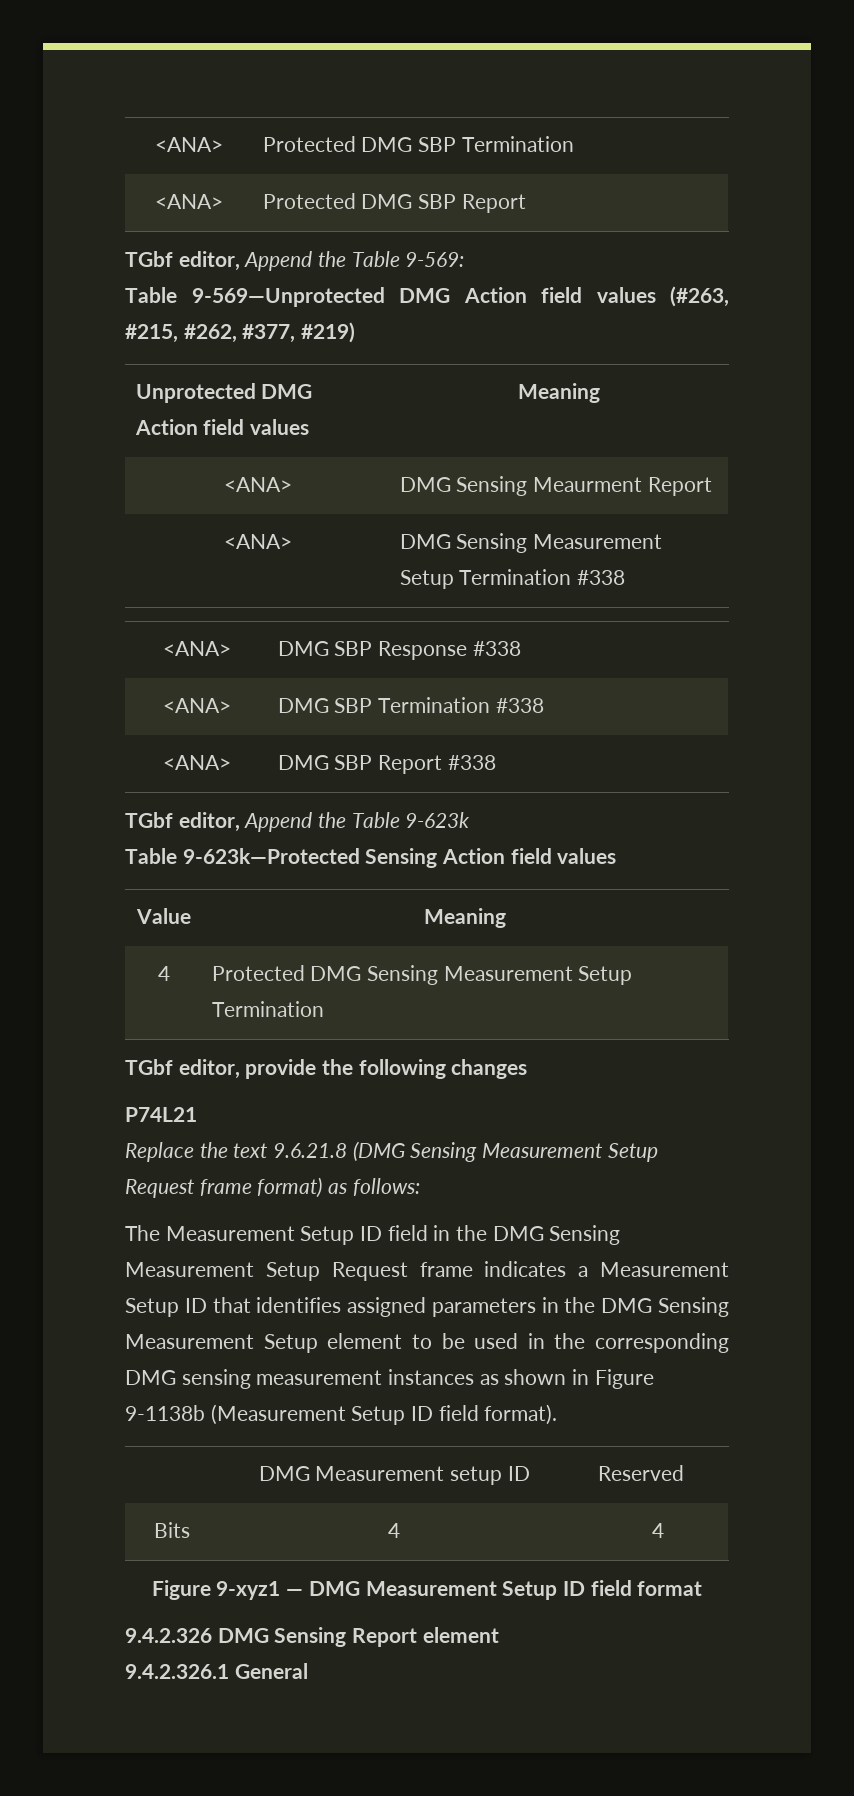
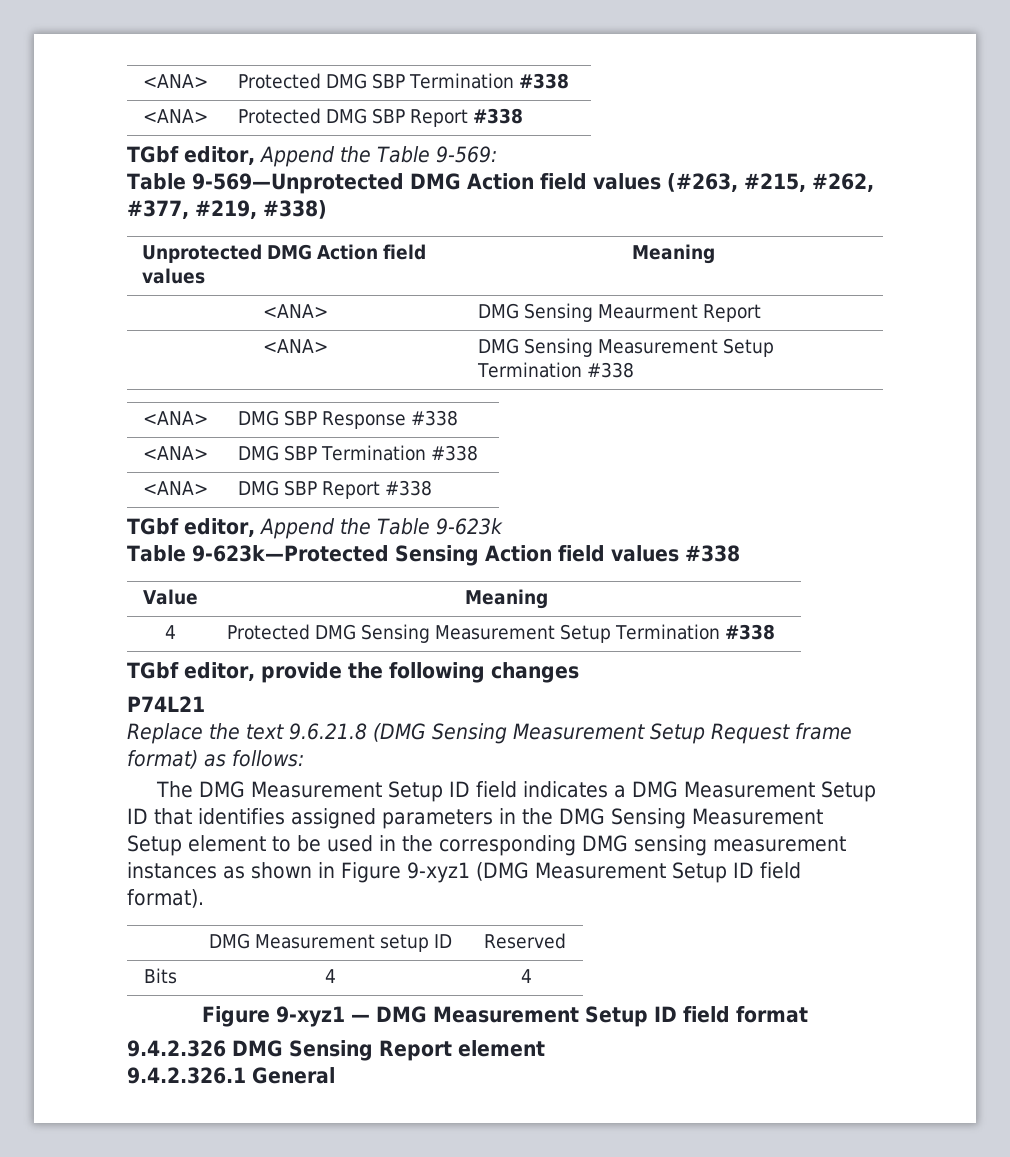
- <ANA> | Protected DMG SBP Termination
+ <ANA> | Protected DMG SBP Termination #338
- <ANA> | Protected DMG SBP Report
+ <ANA> | Protected DMG SBP Report #338
- Table 9-569—Unprotected DMG Action field values (#263, #215, #262, #377, #219)
+ Table 9-569—Unprotected DMG Action field values (#263, #215, #262, #377, #219, #338)
- Table 9-623k—Protected Sensing Action field values
+ Table 9-623k—Protected Sensing Action field values #338
- 4 | Protected DMG Sensing Measurement Setup Termination
+ 4 | Protected DMG Sensing Measurement Setup Termination #338
- The Measurement Setup ID field in the DMG Sensing Measurement Setup Request frame indicates a Measurement Setup ID that identifies assigned parameters in the DMG Sensing Measurement Setup element to be used in the corresponding DMG sensing measurement instances as shown in Figure 9-1138b (Measurement Setup ID field format).
+ The DMG Measurement Setup ID field indicates a DMG Measurement Setup ID that identifies assigned parameters in the DMG Sensing Measurement Setup element to be used in the corresponding DMG sensing measurement instances as shown in Figure 9-xyz1 (DMG Measurement Setup ID field format).

